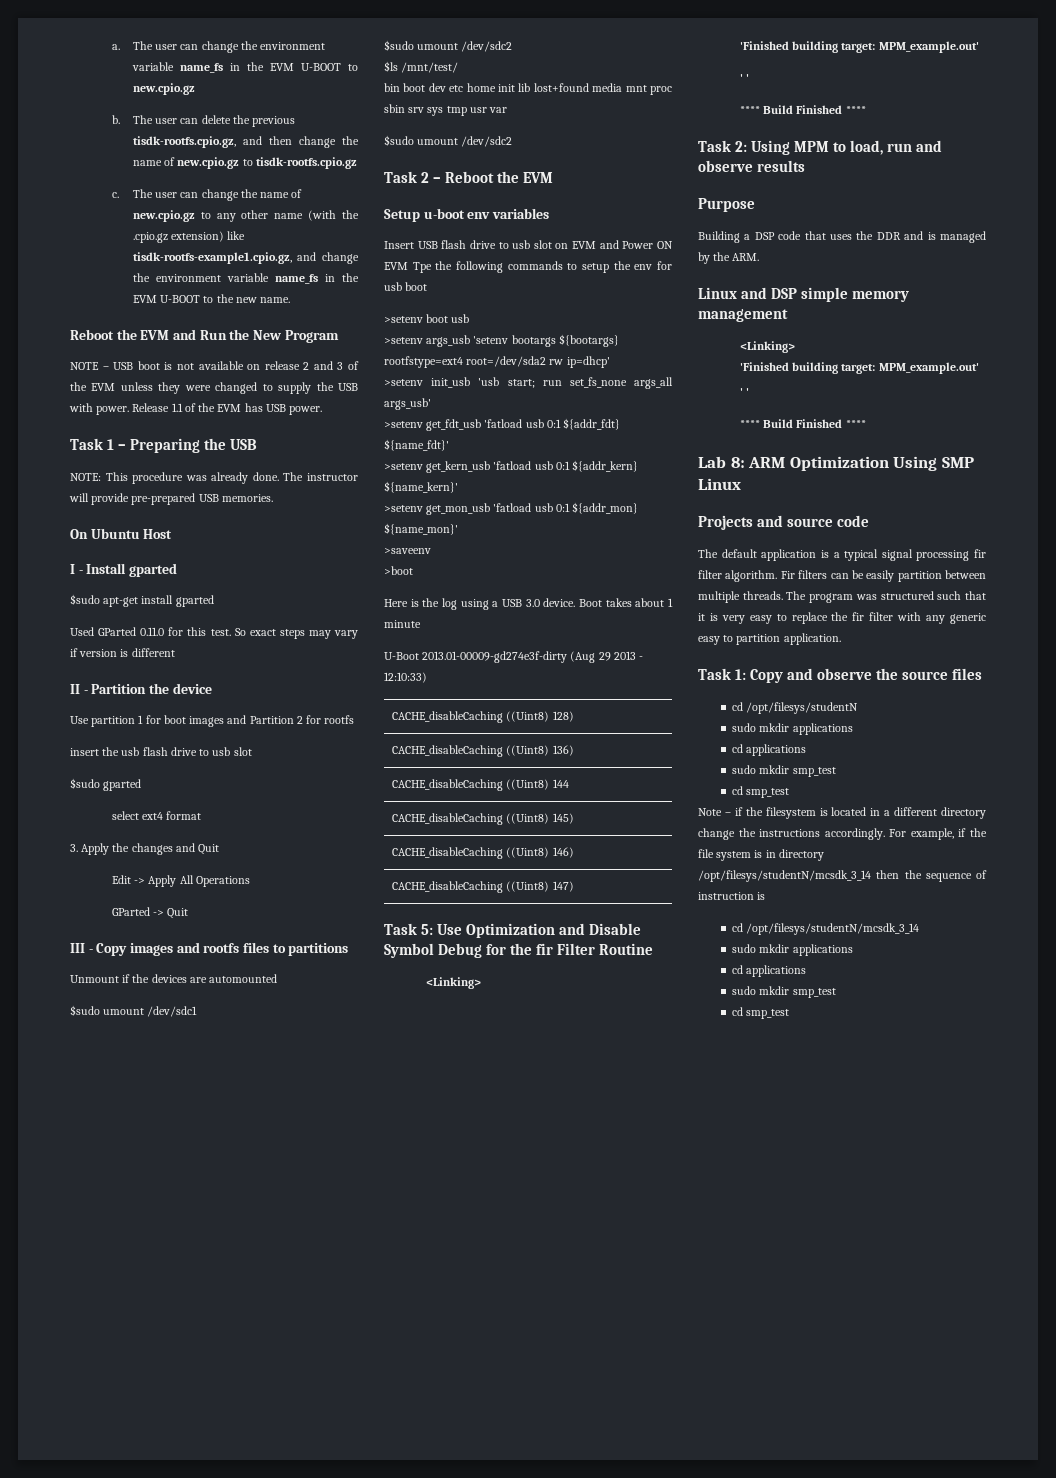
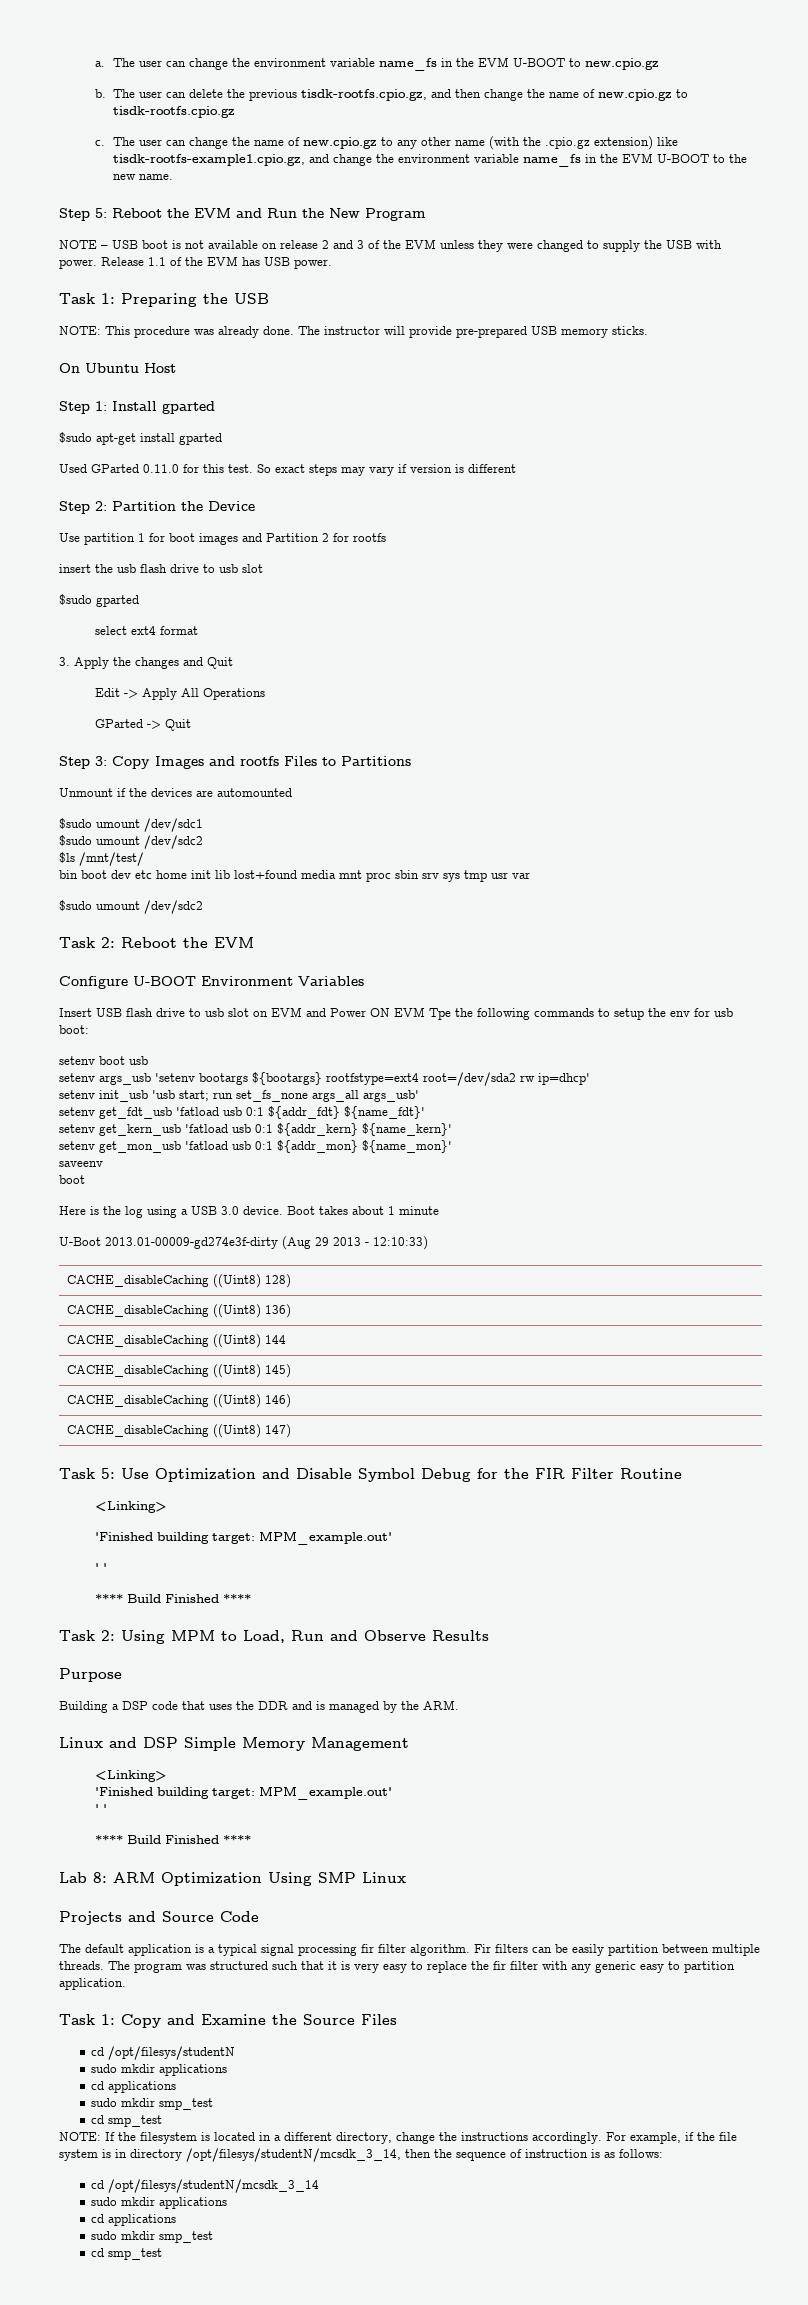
- Reboot the EVM and Run the New Program
+ Step 5: Reboot the EVM and Run the New Program
- Task 1 – Preparing the USB
+ Task 1: Preparing the USB
- The instructor will provide pre-prepared USB memories.
+ The instructor will provide pre-prepared USB memory sticks.
- I - Install gparted
+ Step 1: Install gparted
- II - Partition the device
+ Step 2: Partition the Device
- III - Copy images and rootfs files to partitions
+ Step 3: Copy Images and rootfs Files to Partitions
- Task 2 – Reboot the EVM
+ Task 2: Reboot the EVM
- Setup u-boot env variables
+ Configure U-BOOT Environment Variables
- Insert USB flash drive to usb slot on EVM and Power ON EVM Tpe the following commands to setup the env for usb boot
- >setenv boot usb
+ Insert USB flash drive to usb slot on EVM and Power ON EVM Tpe the following commands to setup the env for usb boot:
+ setenv boot usb
- >setenv args_usb 'setenv bootargs ${bootargs} rootfstype=ext4 root=/dev/sda2 rw ip=dhcp'
+ setenv args_usb 'setenv bootargs ${bootargs} rootfstype=ext4 root=/dev/sda2 rw ip=dhcp'
- >setenv init_usb 'usb start; run set_fs_none args_all args_usb'
+ setenv init_usb 'usb start; run set_fs_none args_all args_usb'
- >setenv get_fdt_usb 'fatload usb 0:1 ${addr_fdt} ${name_fdt}'
+ setenv get_fdt_usb 'fatload usb 0:1 ${addr_fdt} ${name_fdt}'
- >setenv get_kern_usb 'fatload usb 0:1 ${addr_kern} ${name_kern}'
+ setenv get_kern_usb 'fatload usb 0:1 ${addr_kern} ${name_kern}'
- >setenv get_mon_usb 'fatload usb 0:1 ${addr_mon} ${name_mon}'
+ setenv get_mon_usb 'fatload usb 0:1 ${addr_mon} ${name_mon}'
- >saveenv
- >boot
+ saveenv
+ boot
- Task 5: Use Optimization and Disable Symbol Debug for the fir Filter Routine
+ Task 5: Use Optimization and Disable Symbol Debug for the FIR Filter Routine
- Task 2: Using MPM to load, run and observe results
+ Task 2: Using MPM to Load, Run and Observe Results
- Linux and DSP simple memory management
+ Linux and DSP Simple Memory Management
- Projects and source code
+ Projects and Source Code
- Task 1: Copy and observe the source files
+ Task 1: Copy and Examine the Source Files
- Note – if the filesystem is located in a different directory change the instructions accordingly.
+ NOTE: If the filesystem is located in a different directory, change the instructions accordingly.
- For example, if the file system is in directory /opt/filesys/studentN/mcsdk_3_14 then the sequence of instruction is
+ For example, if the file system is in directory /opt/filesys/studentN/mcsdk_3_14, then the sequence of instruction is as follows:

